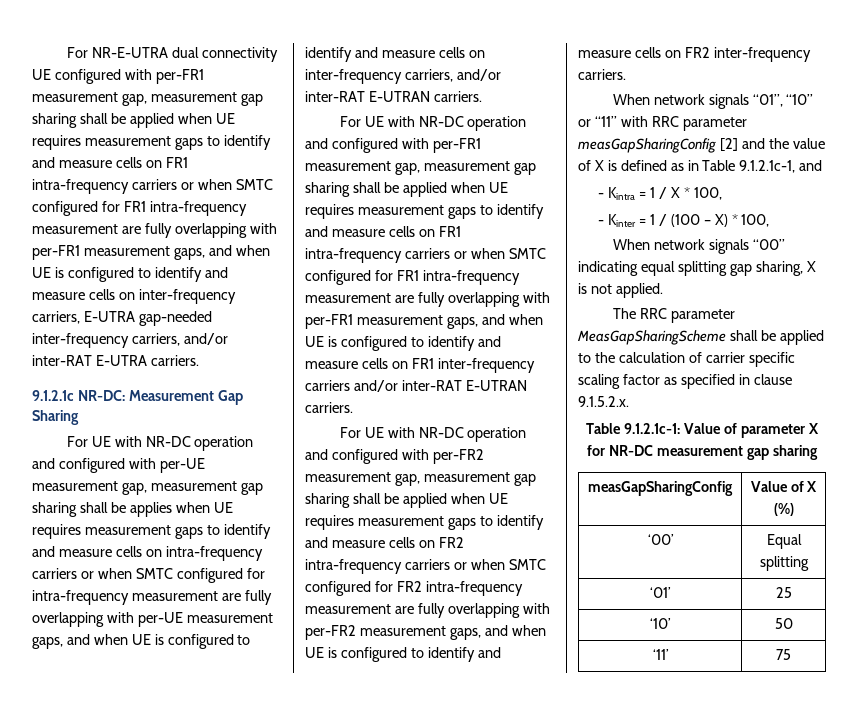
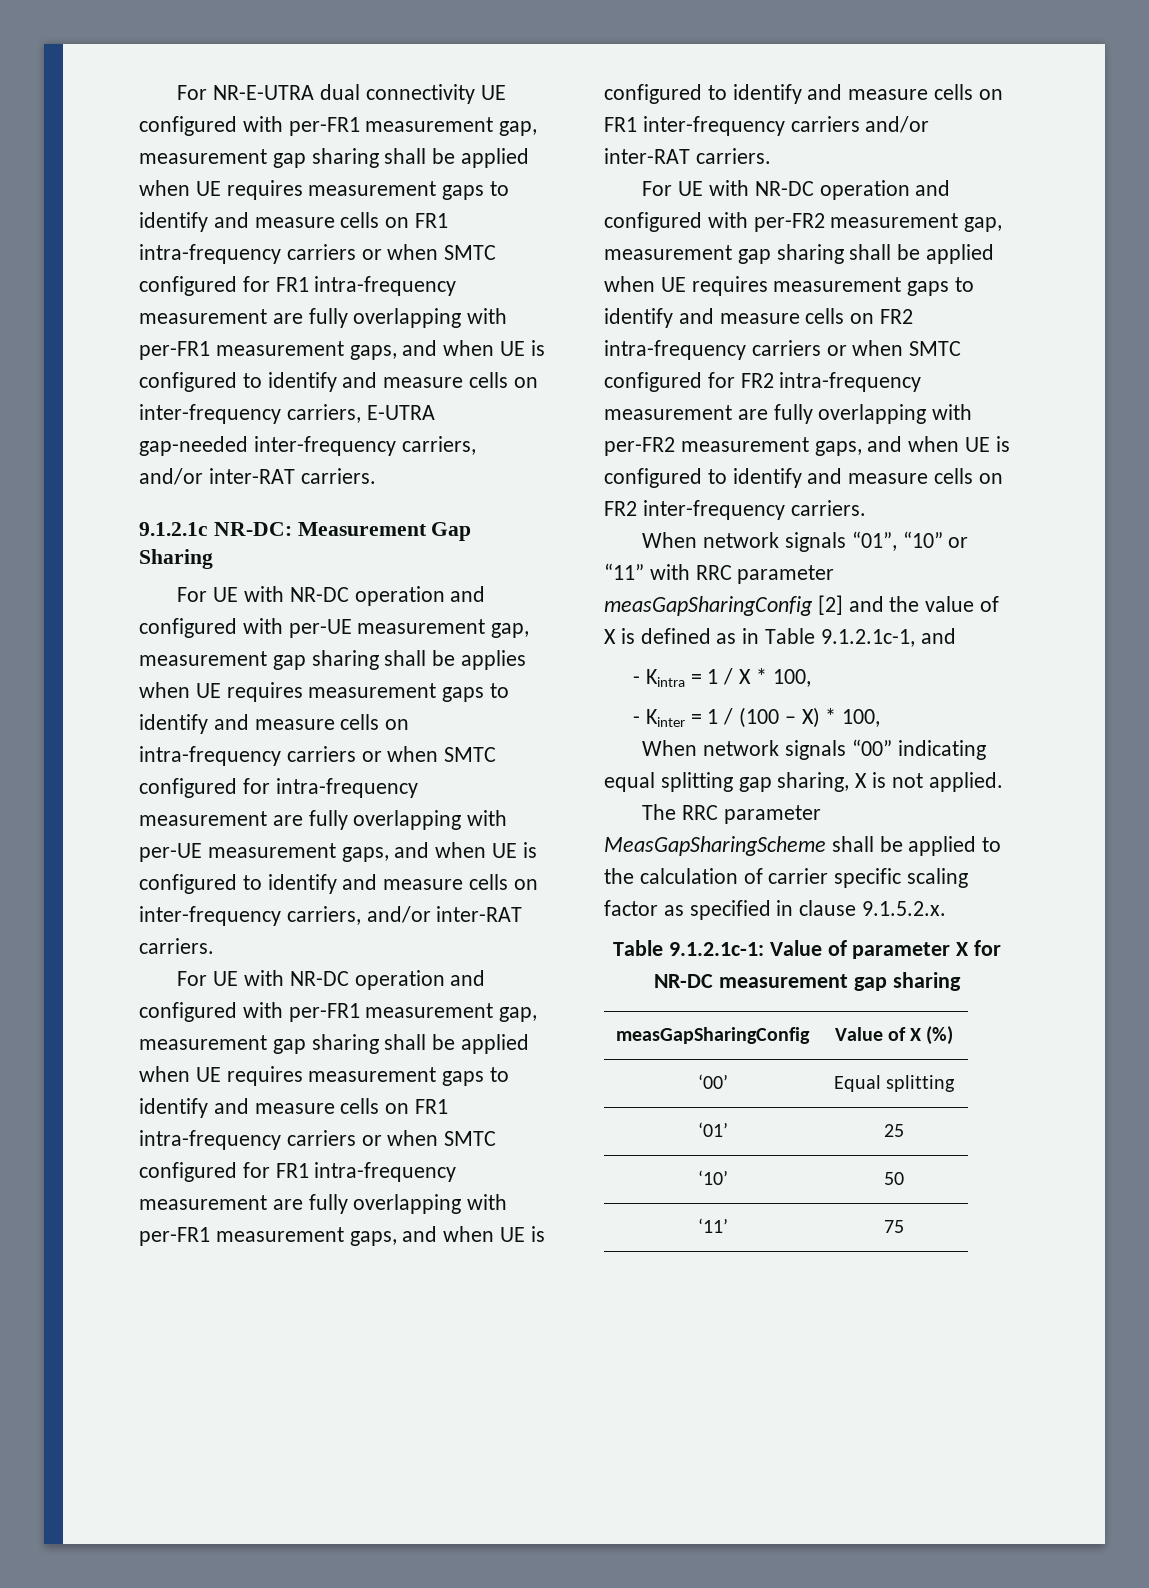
- For NR-E-UTRA dual connectivity UE configured with per-FR1 measurement gap, measurement gap sharing shall be applied when UE requires measurement gaps to identify and measure cells on FR1 intra-frequency carriers or when SMTC configured for FR1 intra-frequency measurement are fully overlapping with per-FR1 measurement gaps, and when UE is configured to identify and measure cells on inter-frequency carriers, E-UTRA gap-needed inter-frequency carriers, and/or inter-RAT E-UTRA carriers.
+ For NR-E-UTRA dual connectivity UE configured with per-FR1 measurement gap, measurement gap sharing shall be applied when UE requires measurement gaps to identify and measure cells on FR1 intra-frequency carriers or when SMTC configured for FR1 intra-frequency measurement are fully overlapping with per-FR1 measurement gaps, and when UE is configured to identify and measure cells on inter-frequency carriers, E-UTRA gap-needed inter-frequency carriers, and/or inter-RAT carriers.
- For UE with NR-DC operation and configured with per-UE measurement gap, measurement gap sharing shall be applies when UE requires measurement gaps to identify and measure cells on intra-frequency carriers or when SMTC configured for intra-frequency measurement are fully overlapping with per-UE measurement gaps, and when UE is configured to identify and measure cells on inter-frequency carriers, and/or inter-RAT E-UTRAN carriers.
+ For UE with NR-DC operation and configured with per-UE measurement gap, measurement gap sharing shall be applies when UE requires measurement gaps to identify and measure cells on intra-frequency carriers or when SMTC configured for intra-frequency measurement are fully overlapping with per-UE measurement gaps, and when UE is configured to identify and measure cells on inter-frequency carriers, and/or inter-RAT carriers.
- For UE with NR-DC operation and configured with per-FR1 measurement gap, measurement gap sharing shall be applied when UE requires measurement gaps to identify and measure cells on FR1 intra-frequency carriers or when SMTC configured for FR1 intra-frequency measurement are fully overlapping with per-FR1 measurement gaps, and when UE is configured to identify and measure cells on FR1 inter-frequency carriers and/or inter-RAT E-UTRAN carriers.
+ For UE with NR-DC operation and configured with per-FR1 measurement gap, measurement gap sharing shall be applied when UE requires measurement gaps to identify and measure cells on FR1 intra-frequency carriers or when SMTC configured for FR1 intra-frequency measurement are fully overlapping with per-FR1 measurement gaps, and when UE is configured to identify and measure cells on FR1 inter-frequency carriers and/or inter-RAT carriers.

